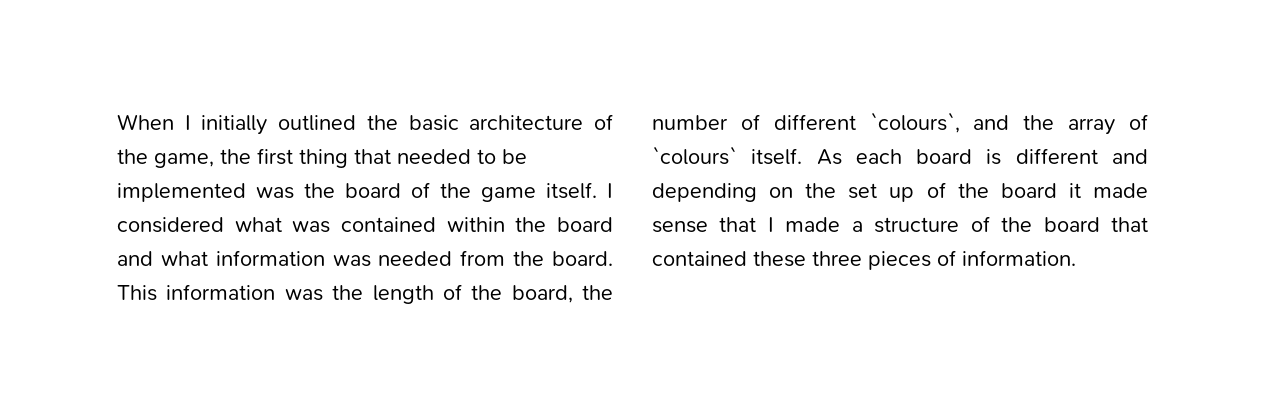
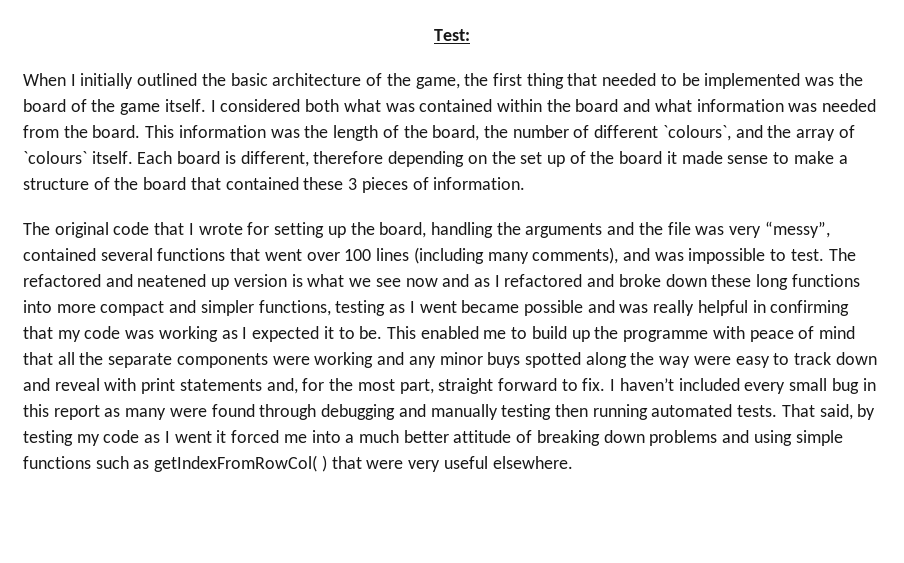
+ Test:
- I considered what was contained within the board and what information was needed from the board.
+ I considered both what was contained within the board and what information was needed from the board.
- As each board is different and depending on the set up of the board it made sense that I made a structure of the board that contained these three pieces of information.
+ Each board is different, therefore depending on the set up of the board it made sense to make a structure of the board that contained these 3 pieces of information.
+ The original code that I wrote for setting up the board, handling the arguments and the file was very “messy”, contained several functions that went over 100 lines (including many comments), and was impossible to test. The refactored and neatened up version is what we see now and as I refactored and broke down these long functions into more compact and simpler functions, testing as I went became possible and was really helpful in confirming that my code was working as I expected it to be. This enabled me to build up the programme with peace of mind that all the separate components were working and any minor buys spotted along the way were easy to track down and reveal with print statements and, for the most part, straight forward to fix. I haven’t included every small bug in this report as many were found through debugging and manually testing then running automated tests. That said, by testing my code as I went it forced me into a much better attitude of breaking down problems and using simple functions such as getIndexFromRowCol( ) that were very useful elsewhere.

